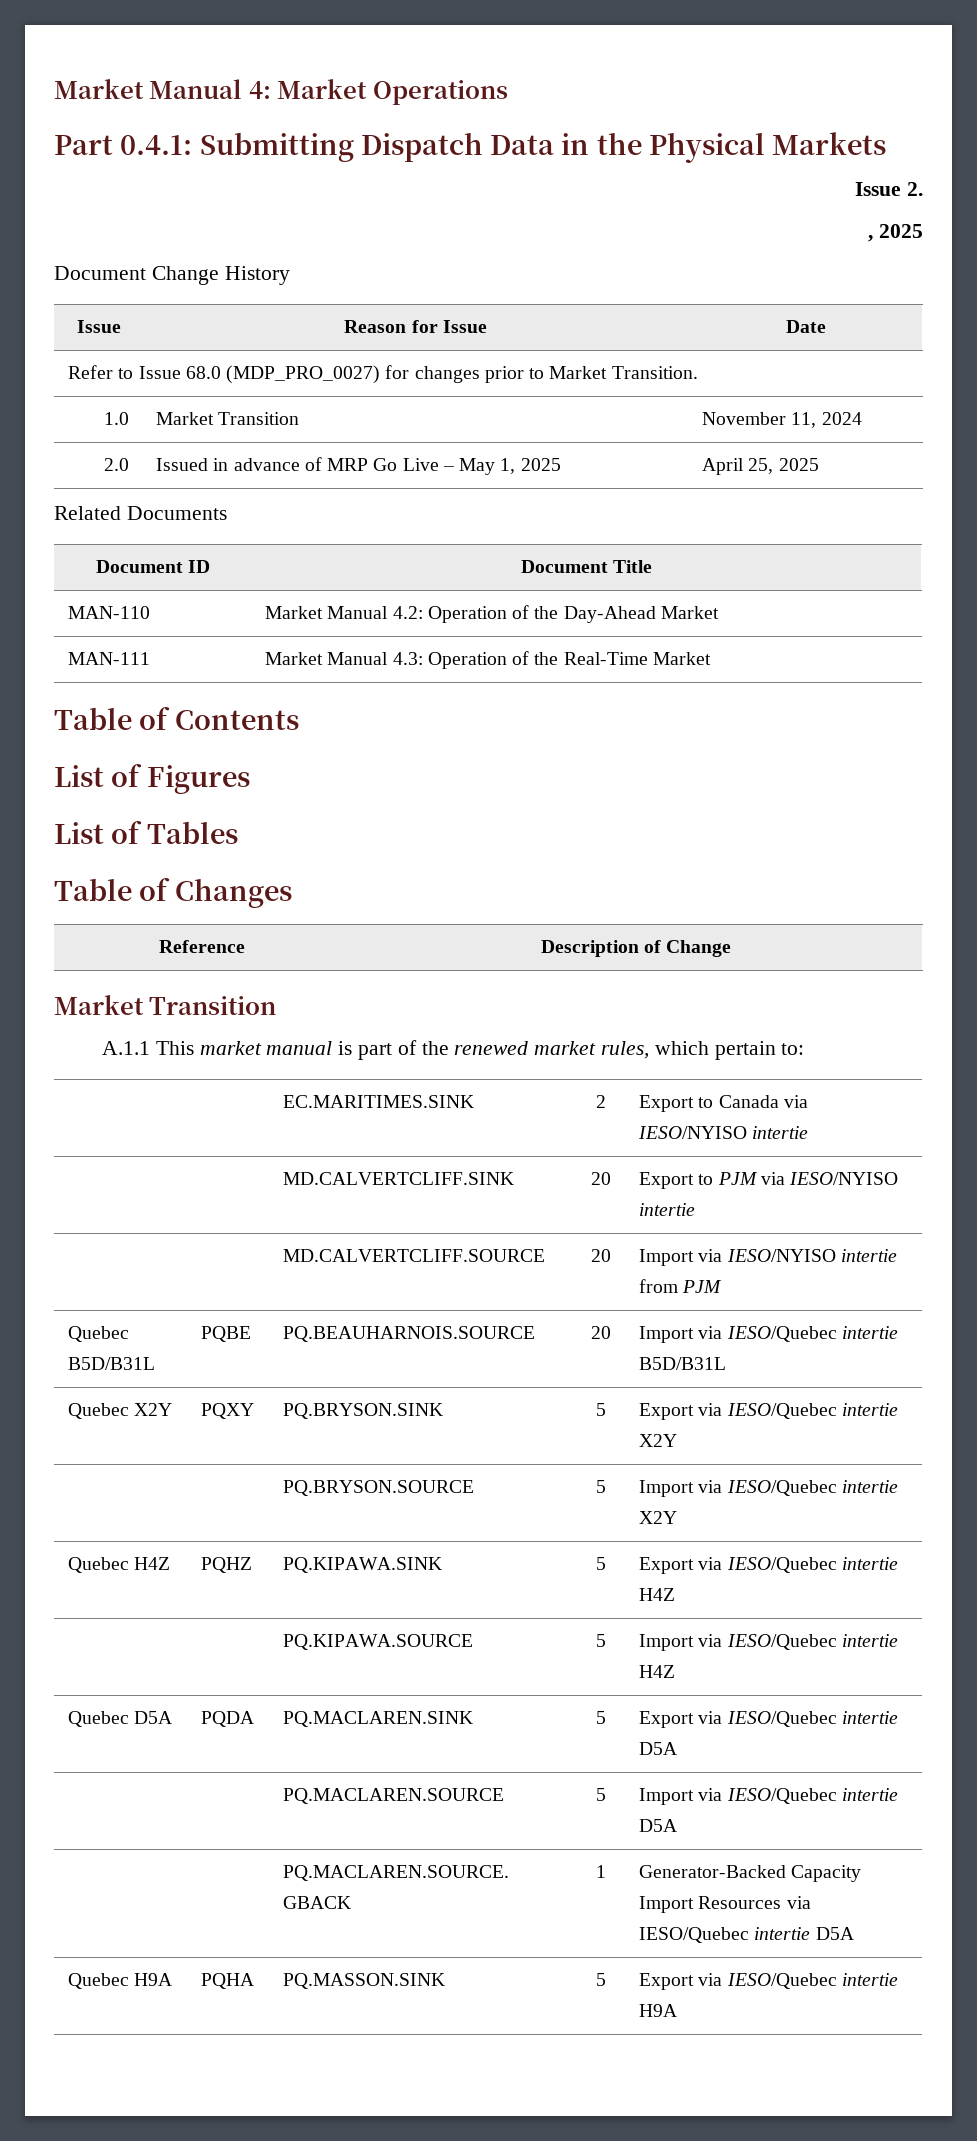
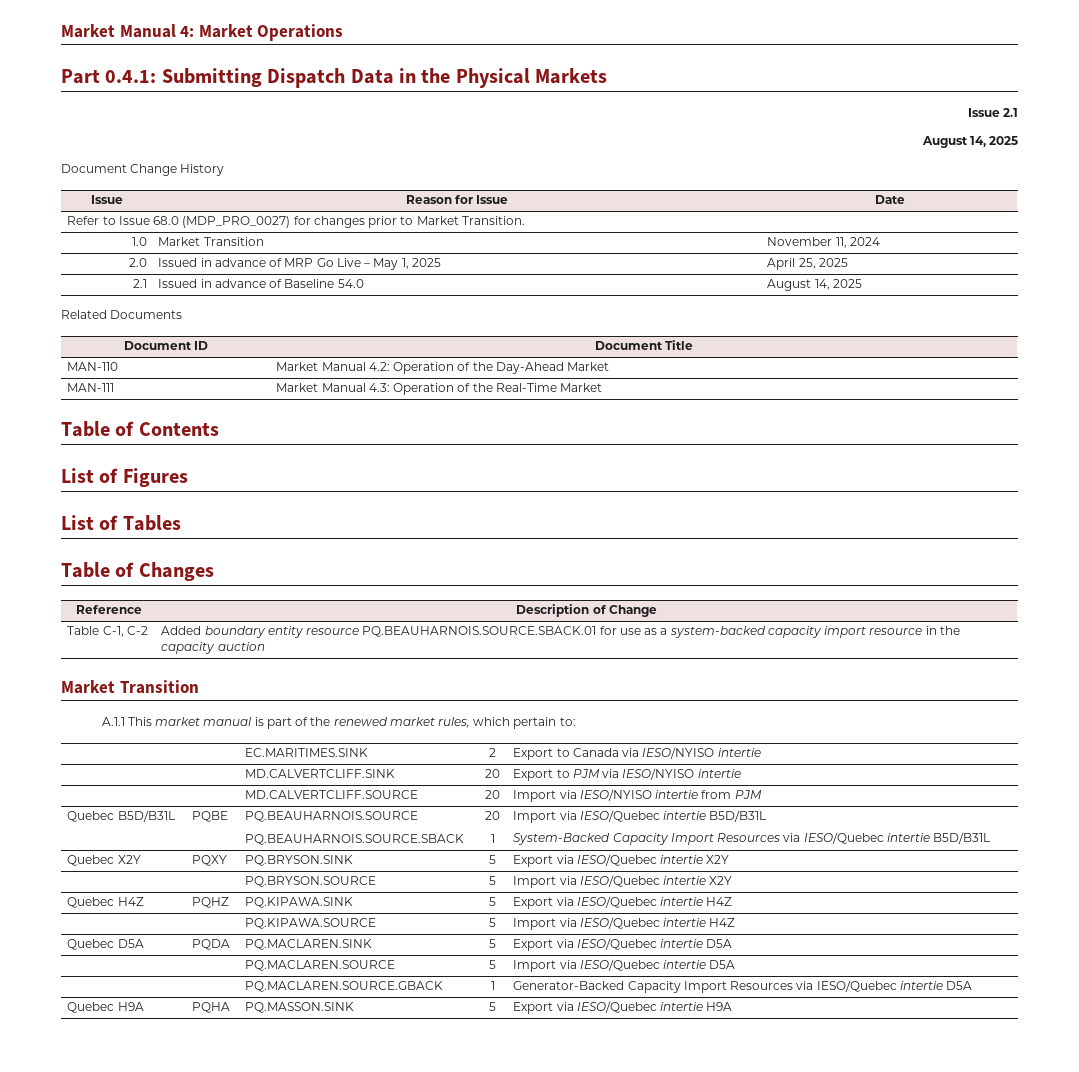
- Issue 2.
- , 2025
+ Issue 2.1
+ August 14, 2025
+ 2.1 | Issued in advance of Baseline 54.0 | August 14, 2025
+ Table C-1, C-2 | Added boundary entity resource PQ.BEAUHARNOIS.SOURCE.SBACK.01 for use as a system-backed capacity import resource in the capacity auction
- Quebec B5D/B31L | PQBE | PQ.BEAUHARNOIS.SOURCE | 20 | Import via IESO/Quebec intertie B5D/B31L
+ Quebec B5D/B31L | PQBE | PQ.BEAUHARNOIS.SOURCE
+ PQ.BEAUHARNOIS.SOURCE.SBACK | 20
+ 1 | Import via IESO/Quebec intertie B5D/B31L
+ System-Backed Capacity Import Resources via IESO/Quebec intertie B5D/B31L

